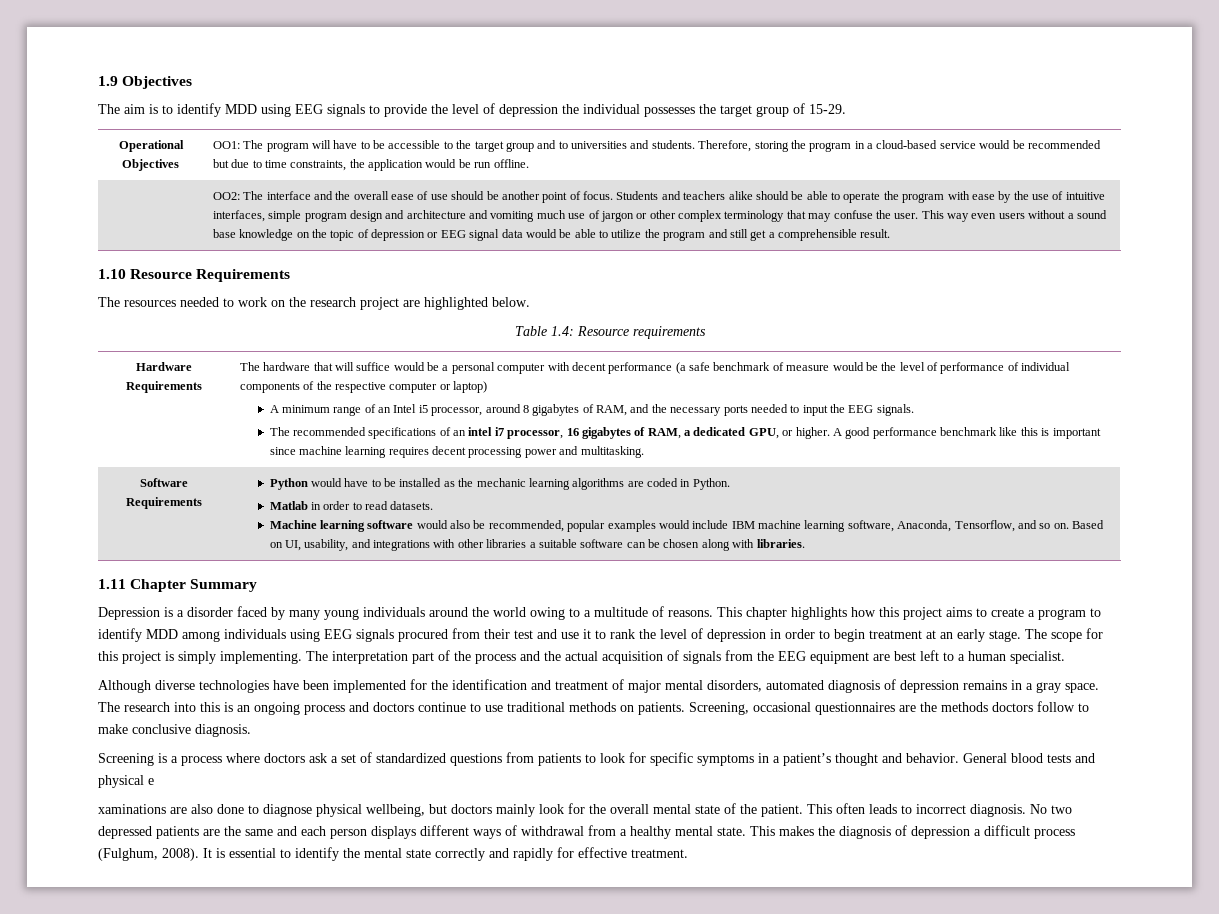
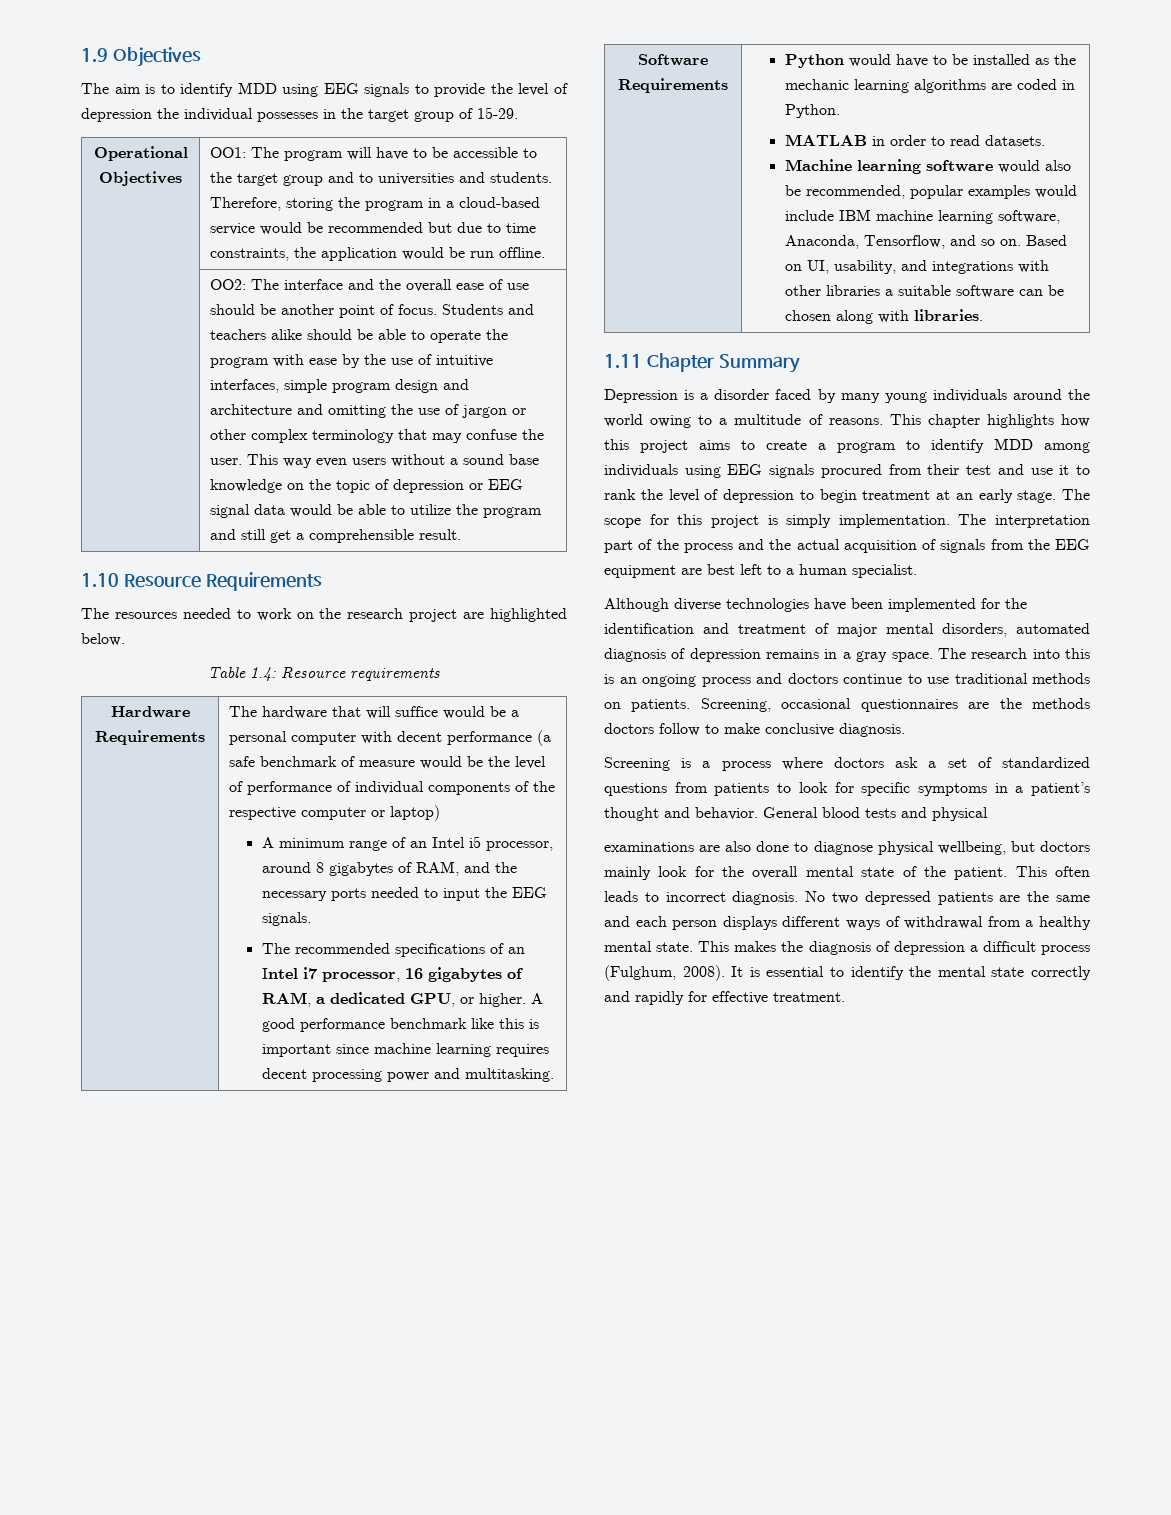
- The aim is to identify MDD using EEG signals to provide the level of depression the individual possesses the target group of 15-29.
+ The aim is to identify MDD using EEG signals to provide the level of depression the individual possesses in the target group of 15-29.
- Students and teachers alike should be able to operate the program with ease by the use of intuitive interfaces, simple program design and architecture and vomiting much use of jargon or other complex terminology that may confuse the user.
+ Students and teachers alike should be able to operate the program with ease by the use of intuitive interfaces, simple program design and architecture and omitting the use of jargon or other complex terminology that may confuse the user.
- The recommended specifications of an intel i7 processor, 16 gigabytes of RAM, a dedicated GPU, or higher.
+ The recommended specifications of an Intel i7 processor, 16 gigabytes of RAM, a dedicated GPU, or higher.
- Matlab in order to read datasets.
+ MATLAB in order to read datasets.
- This chapter highlights how this project aims to create a program to identify MDD among individuals using EEG signals procured from their test and use it to rank the level of depression in order to begin treatment at an early stage.
+ This chapter highlights how this project aims to create a program to identify MDD among individuals using EEG signals procured from their test and use it to rank the level of depression to begin treatment at an early stage.
- The scope for this project is simply implementing.
+ The scope for this project is simply implementation.
- General blood tests and physical e
- xaminations are also done to diagnose physical wellbeing, but doctors mainly look for the overall mental state of the patient.
+ General blood tests and physical
+ examinations are also done to diagnose physical wellbeing, but doctors mainly look for the overall mental state of the patient.

